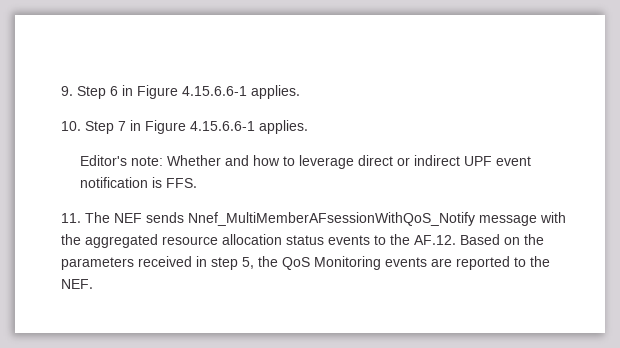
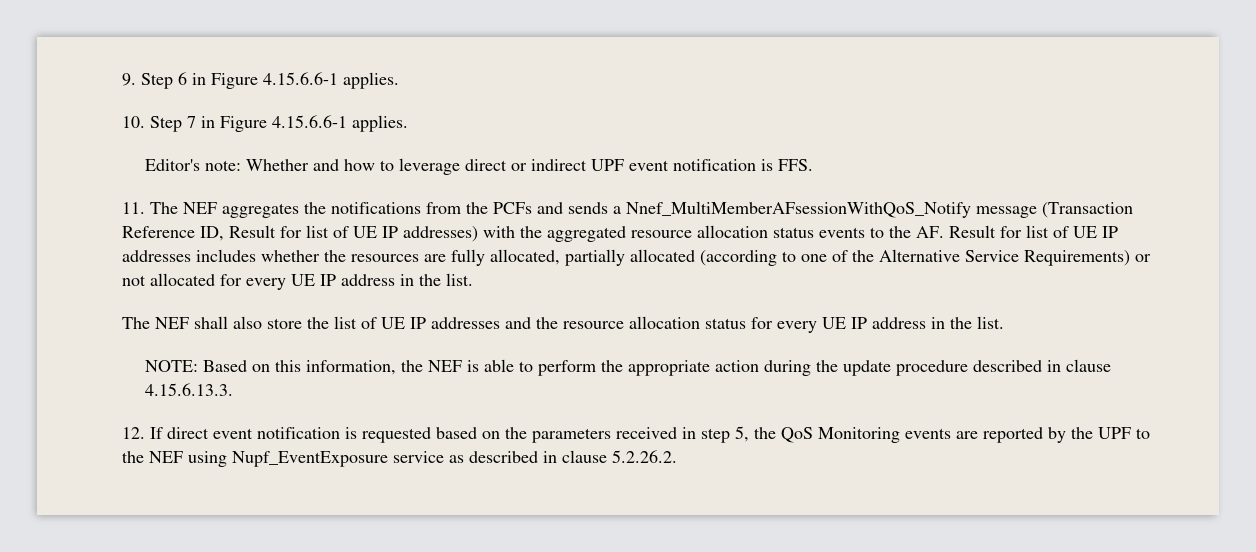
- 11. The NEF sends Nnef_MultiMemberAFsessionWithQoS_Notify message with the aggregated resource allocation status events to the AF.12. Based on the parameters received in step 5, the QoS Monitoring events are reported to the NEF.
+ 11. The NEF aggregates the notifications from the PCFs and sends a Nnef_MultiMemberAFsessionWithQoS_Notify message (Transaction Reference ID, Result for list of UE IP addresses) with the aggregated resource allocation status events to the AF. Result for list of UE IP addresses includes whether the resources are fully allocated, partially allocated (according to one of the Alternative Service Requirements) or not allocated for every UE IP address in the list.
+ The NEF shall also store the list of UE IP addresses and the resource allocation status for every UE IP address in the list.
+ NOTE: Based on this information, the NEF is able to perform the appropriate action during the update procedure described in clause 4.15.6.13.3.
+ 12. If direct event notification is requested based on the parameters received in step 5, the QoS Monitoring events are reported by the UPF to the NEF using Nupf_EventExposure service as described in clause 5.2.26.2.

